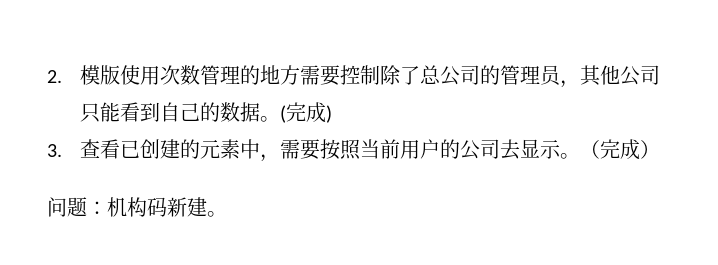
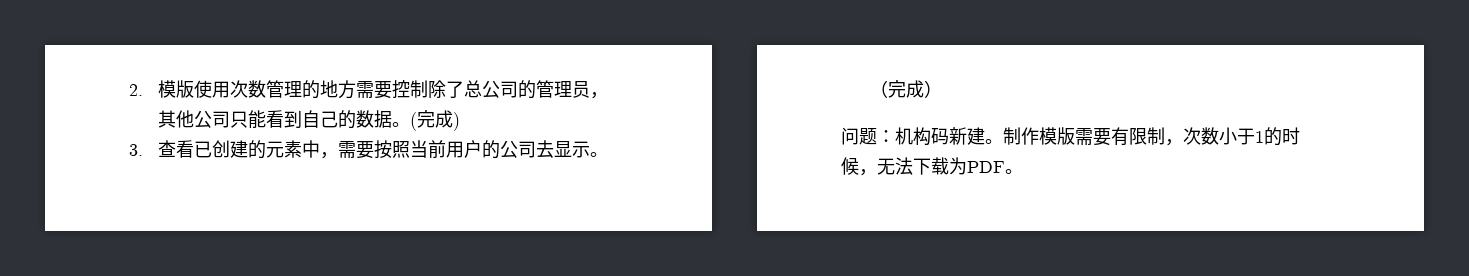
+ 制作模版需要有限制，次数小于1的时候，无法下载为PDF。

